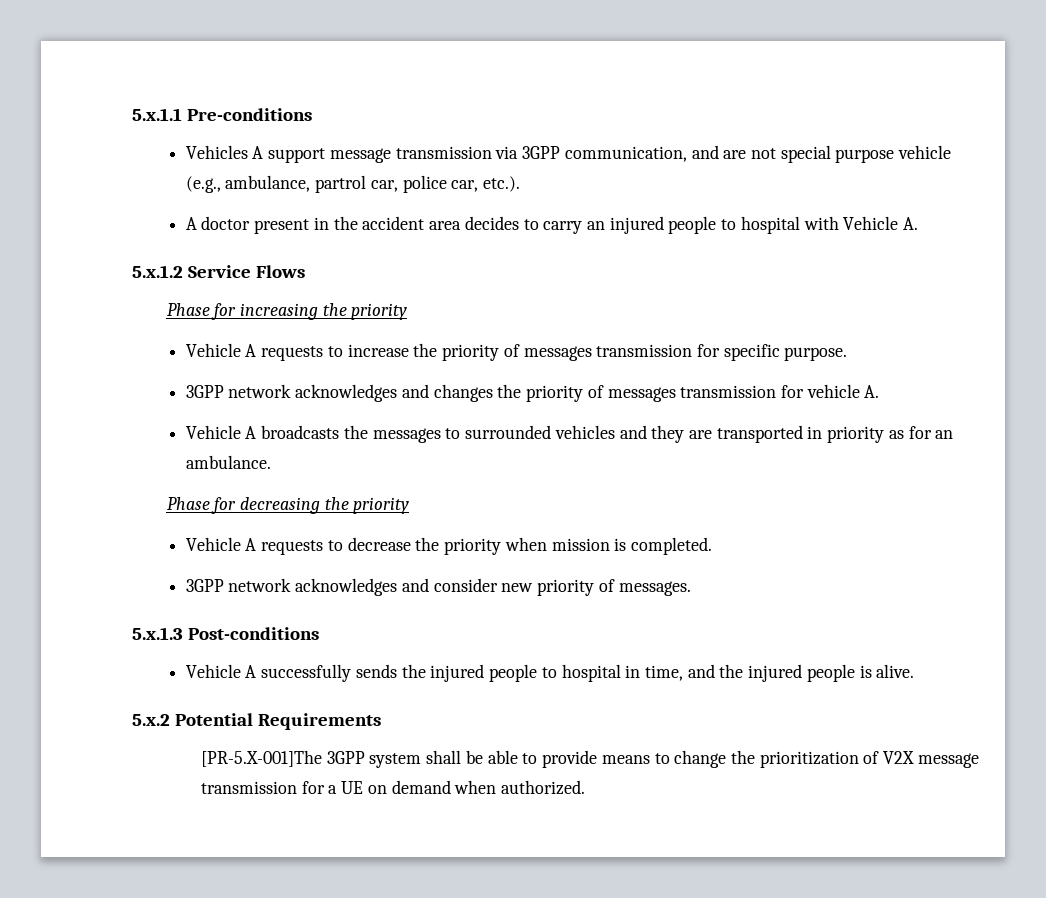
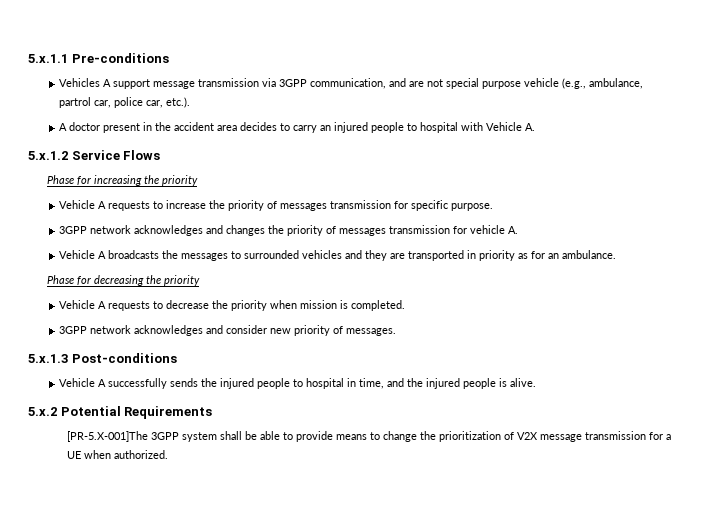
- [PR-5.X-001]The 3GPP system shall be able to provide means to change the prioritization of V2X message transmission for a UE on demand when authorized.
+ [PR-5.X-001]The 3GPP system shall be able to provide means to change the prioritization of V2X message transmission for a UE when authorized.

